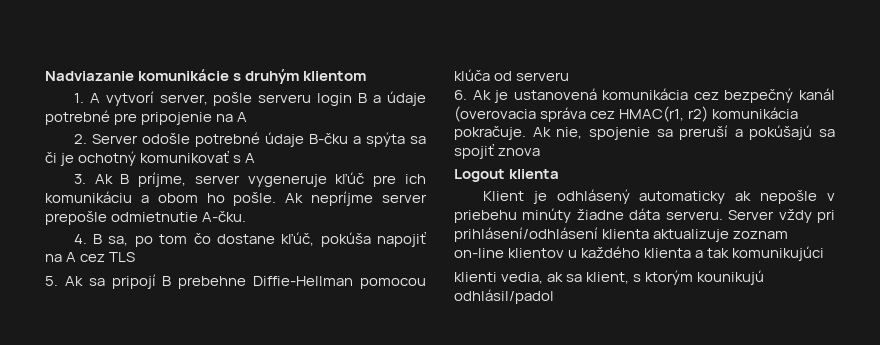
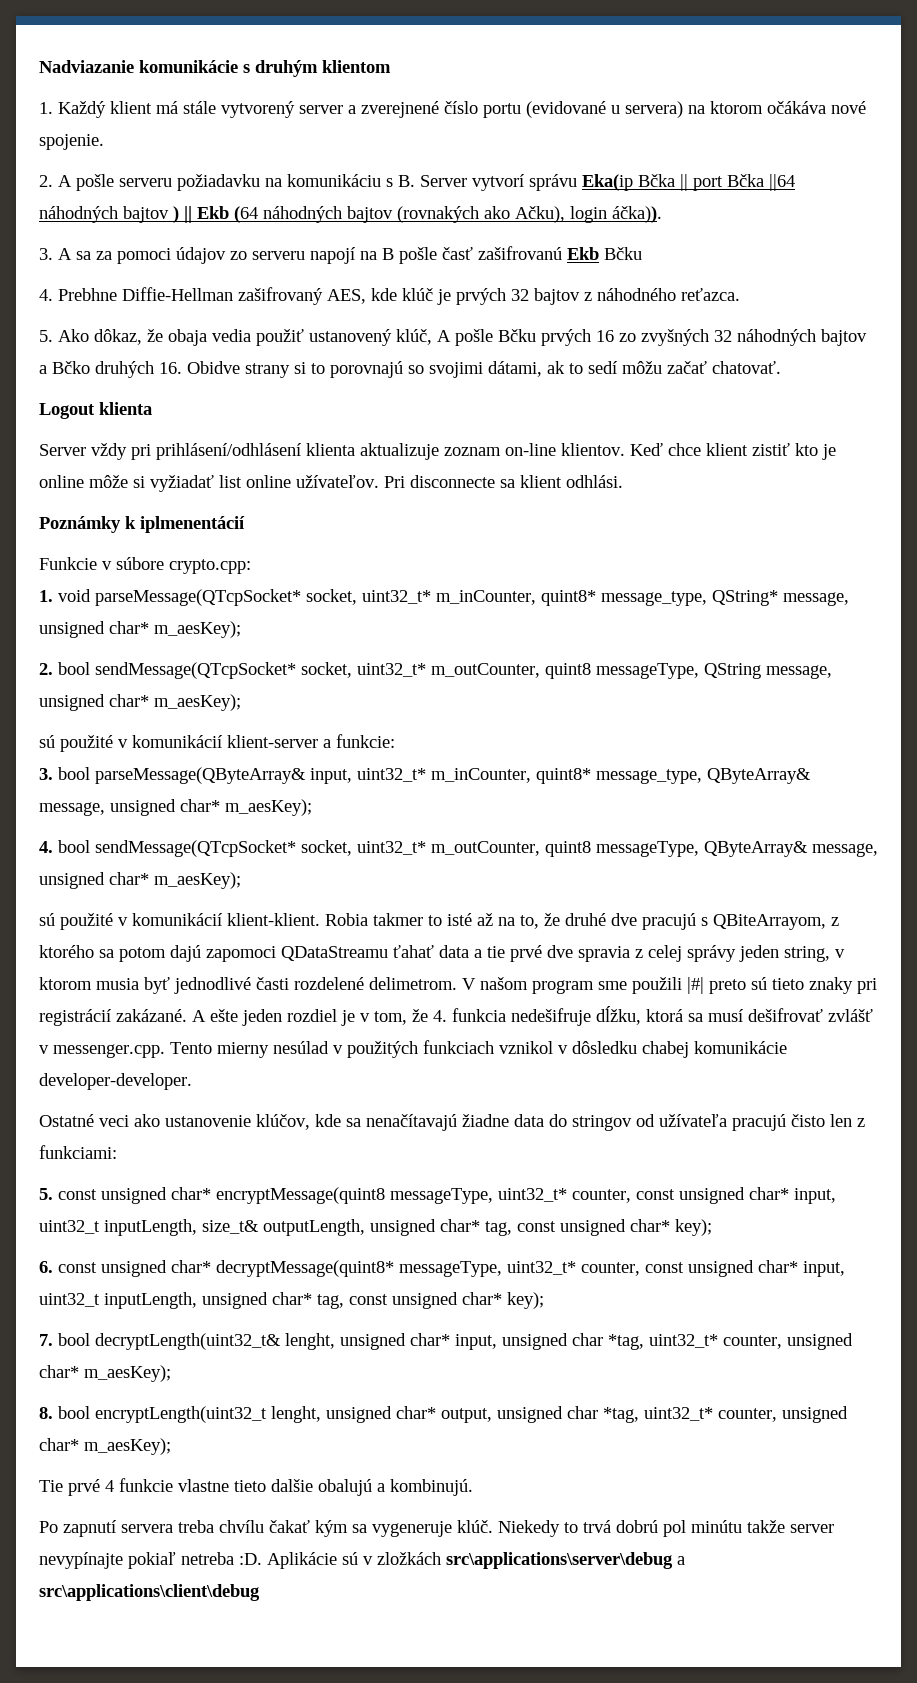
- 1. A vytvorí server, pošle serveru login B a údaje potrebné pre pripojenie na A
- 2. Server odošle potrebné údaje B-čku a spýta sa či je ochotný komunikovať s A
- 3. Ak B príjme, server vygeneruje kľúč pre ich komunikáciu a obom ho pošle. Ak nepríjme server prepošle odmietnutie A-čku.
- 4. B sa, po tom čo dostane kľúč, pokúša napojiť na A cez TLS
- 5. Ak sa pripojí B prebehne Diffie-Hellman pomocou klúča od serveru
- 6. Ak je ustanovená komunikácia cez bezpečný kanál (overovacia správa cez HMAC(r1, r2) komunikácia pokračuje. Ak nie, spojenie sa preruší a pokúšajú sa spojiť znova
+ 1. Každý klient má stále vytvorený server a zverejnené číslo portu (evidované u servera) na ktorom očákáva nové spojenie.
+ 2. A pošle serveru požiadavku na komunikáciu s B. Server vytvorí správu Eka(ip Bčka || port Bčka ||64 náhodných bajtov ) || Ekb (64 náhodných bajtov (rovnakých ako Ačku), login áčka)).
+ 3. A sa za pomoci údajov zo serveru napojí na B pošle časť zašifrovanú Ekb Bčku
+ 4. Prebhne Diffie-Hellman zašifrovaný AES, kde klúč je prvých 32 bajtov z náhodného reťazca.
+ 5. Ako dôkaz, že obaja vedia použiť ustanovený klúč, A pošle Bčku prvých 16 zo zvyšných 32 náhodných bajtov a Bčko druhých 16. Obidve strany si to porovnajú so svojimi dátami, ak to sedí môžu začať chatovať.
  Logout klienta
- Klient je odhlásený automaticky ak nepošle v priebehu minúty žiadne dáta serveru. Server vždy pri prihlásení/odhlásení klienta aktualizuje zoznam on-line klientov u každého klienta a tak komunikujúci
- klienti vedia, ak sa klient, s ktorým kounikujú odhlásil/padol
+ Server vždy pri prihlásení/odhlásení klienta aktualizuje zoznam on-line klientov. Keď chce klient zistiť kto je online môže si vyžiadať list online užívateľov. Pri disconnecte sa klient odhlási.
+ Poznámky k iplmenentácií
+ Funkcie v súbore crypto.cpp:
+ 1. void parseMessage(QTcpSocket* socket, uint32_t* m_inCounter, quint8* message_type, QString* message, unsigned char* m_aesKey);
+ 2. bool sendMessage(QTcpSocket* socket, uint32_t* m_outCounter, quint8 messageType, QString message, unsigned char* m_aesKey);
+ sú použité v komunikácií klient-server a funkcie:
+ 3. bool parseMessage(QByteArray& input, uint32_t* m_inCounter, quint8* message_type, QByteArray& message, unsigned char* m_aesKey);
+ 4. bool sendMessage(QTcpSocket* socket, uint32_t* m_outCounter, quint8 messageType, QByteArray& message, unsigned char* m_aesKey);
+ sú použité v komunikácií klient-klient. Robia takmer to isté až na to, že druhé dve pracujú s QBiteArrayom, z ktorého sa potom dajú zapomoci QDataStreamu ťahať data a tie prvé dve spravia z celej správy jeden string, v ktorom musia byť jednodlivé časti rozdelené delimetrom. V našom program sme použili |#| preto sú tieto znaky pri registrácií zakázané. A ešte jeden rozdiel je v tom, že 4. funkcia nedešifruje dĺžku, ktorá sa musí dešifrovať zvlášť v messenger.cpp. Tento mierny nesúlad v použitých funkciach vznikol v dôsledku chabej komunikácie developer-developer.
+ Ostatné veci ako ustanovenie klúčov, kde sa nenačítavajú žiadne data do stringov od užívateľa pracujú čisto len z funkciami:
+ 5. const unsigned char* encryptMessage(quint8 messageType, uint32_t* counter, const unsigned char* input, uint32_t inputLength, size_t& outputLength, unsigned char* tag, const unsigned char* key);
+ 6. const unsigned char* decryptMessage(quint8* messageType, uint32_t* counter, const unsigned char* input, uint32_t inputLength, unsigned char* tag, const unsigned char* key);
+ 7. bool decryptLength(uint32_t& lenght, unsigned char* input, unsigned char *tag, uint32_t* counter, unsigned char* m_aesKey);
+ 8. bool encryptLength(uint32_t lenght, unsigned char* output, unsigned char *tag, uint32_t* counter, unsigned char* m_aesKey);
+ Tie prvé 4 funkcie vlastne tieto dalšie obalujú a kombinujú.
+ Po zapnutí servera treba chvílu čakať kým sa vygeneruje klúč. Niekedy to trvá dobrú pol minútu takže server nevypínajte pokiaľ netreba :D. Aplikácie sú v zložkách src\applications\server\debug a src\applications\client\debug

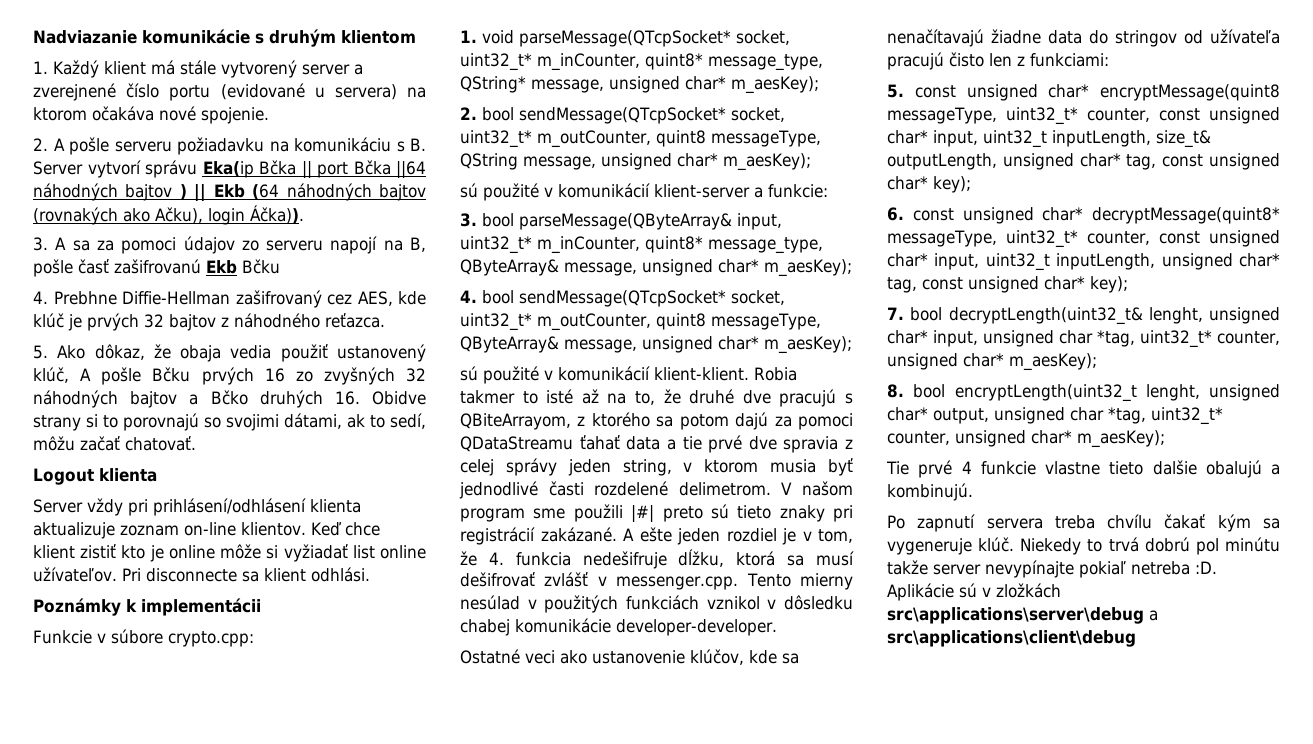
- 1. Každý klient má stále vytvorený server a zverejnené číslo portu (evidované u servera) na ktorom očákáva nové spojenie.
+ 1. Každý klient má stále vytvorený server a zverejnené číslo portu (evidované u servera) na ktorom očakáva nové spojenie.
- 2. A pošle serveru požiadavku na komunikáciu s B. Server vytvorí správu Eka(ip Bčka || port Bčka ||64 náhodných bajtov ) || Ekb (64 náhodných bajtov (rovnakých ako Ačku), login áčka)).
+ 2. A pošle serveru požiadavku na komunikáciu s B. Server vytvorí správu Eka(ip Bčka || port Bčka ||64 náhodných bajtov ) || Ekb (64 náhodných bajtov (rovnakých ako Ačku), login Áčka)).
- 3. A sa za pomoci údajov zo serveru napojí na B pošle časť zašifrovanú Ekb Bčku
+ 3. A sa za pomoci údajov zo serveru napojí na B, pošle časť zašifrovanú Ekb Bčku
- 4. Prebhne Diffie-Hellman zašifrovaný AES, kde klúč je prvých 32 bajtov z náhodného reťazca.
+ 4. Prebhne Diffie-Hellman zašifrovaný cez AES, kde klúč je prvých 32 bajtov z náhodného reťazca.
- 5. Ako dôkaz, že obaja vedia použiť ustanovený klúč, A pošle Bčku prvých 16 zo zvyšných 32 náhodných bajtov a Bčko druhých 16. Obidve strany si to porovnajú so svojimi dátami, ak to sedí môžu začať chatovať.
+ 5. Ako dôkaz, že obaja vedia použiť ustanovený klúč, A pošle Bčku prvých 16 zo zvyšných 32 náhodných bajtov a Bčko druhých 16. Obidve strany si to porovnajú so svojimi dátami, ak to sedí, môžu začať chatovať.
- Poznámky k iplmenentácií
+ Poznámky k implementácii
- Robia takmer to isté až na to, že druhé dve pracujú s QBiteArrayom, z ktorého sa potom dajú zapomoci QDataStreamu ťahať data a tie prvé dve spravia z celej správy jeden string, v ktorom musia byť jednodlivé časti rozdelené delimetrom.
+ Robia takmer to isté až na to, že druhé dve pracujú s QBiteArrayom, z ktorého sa potom dajú za pomoci QDataStreamu ťahať data a tie prvé dve spravia z celej správy jeden string, v ktorom musia byť jednodlivé časti rozdelené delimetrom.
- A ešte jeden rozdiel je v tom, že 4. funkcia nedešifruje dĺžku, ktorá sa musí dešifrovať zvlášť v messenger.cpp. Tento mierny nesúlad v použitých funkciach vznikol v dôsledku chabej komunikácie developer-developer.
+ A ešte jeden rozdiel je v tom, že 4. funkcia nedešifruje dĺžku, ktorá sa musí dešifrovať zvlášť v messenger.cpp. Tento mierny nesúlad v použitých funkciách vznikol v dôsledku chabej komunikácie developer-developer.

